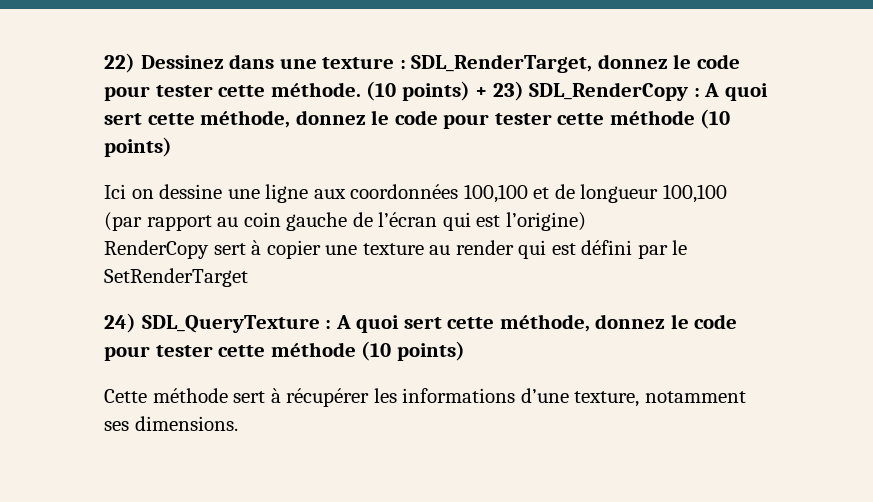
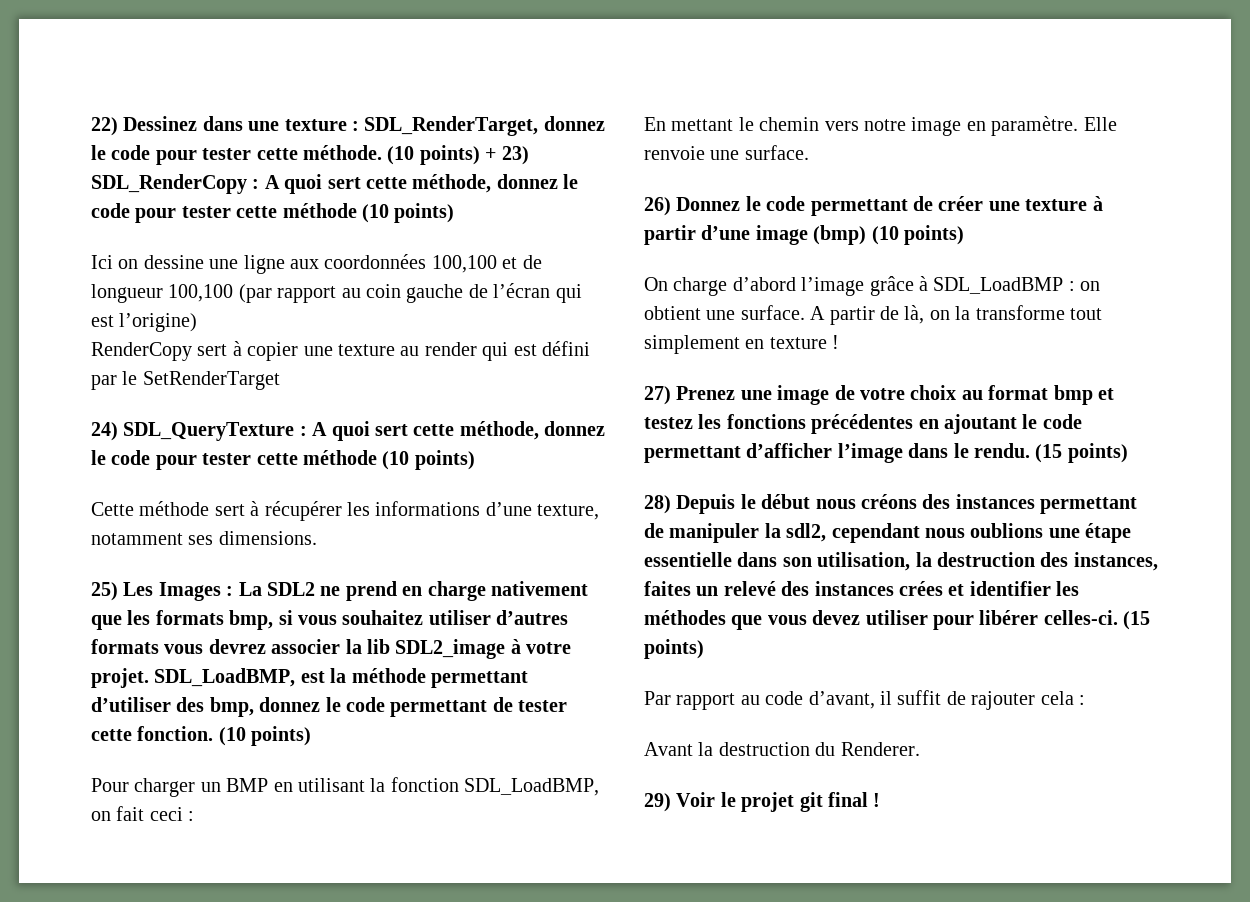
+ 25) Les Images : La SDL2 ne prend en charge nativement que les formats bmp, si vous souhaitez utiliser d’autres formats vous devrez associer la lib SDL2_image à votre projet. SDL_LoadBMP, est la méthode permettant d’utiliser des bmp, donnez le code permettant de tester cette fonction. (10 points)
+ Pour charger un BMP en utilisant la fonction SDL_LoadBMP, on fait ceci :
+ En mettant le chemin vers notre image en paramètre. Elle renvoie une surface.
+ 26) Donnez le code permettant de créer une texture à partir d’une image (bmp) (10 points)
+ On charge d’abord l’image grâce à SDL_LoadBMP : on obtient une surface. A partir de là, on la transforme tout simplement en texture !
+ 27) Prenez une image de votre choix au format bmp et testez les fonctions précédentes en ajoutant le code permettant d’afficher l’image dans le rendu. (15 points)
+ 28) Depuis le début nous créons des instances permettant de manipuler la sdl2, cependant nous oublions une étape essentielle dans son utilisation, la destruction des instances, faites un relevé des instances crées et identifier les méthodes que vous devez utiliser pour libérer celles-ci. (15 points)
+ Par rapport au code d’avant, il suffit de rajouter cela :
+ Avant la destruction du Renderer.
+ 29) Voir le projet git final !

